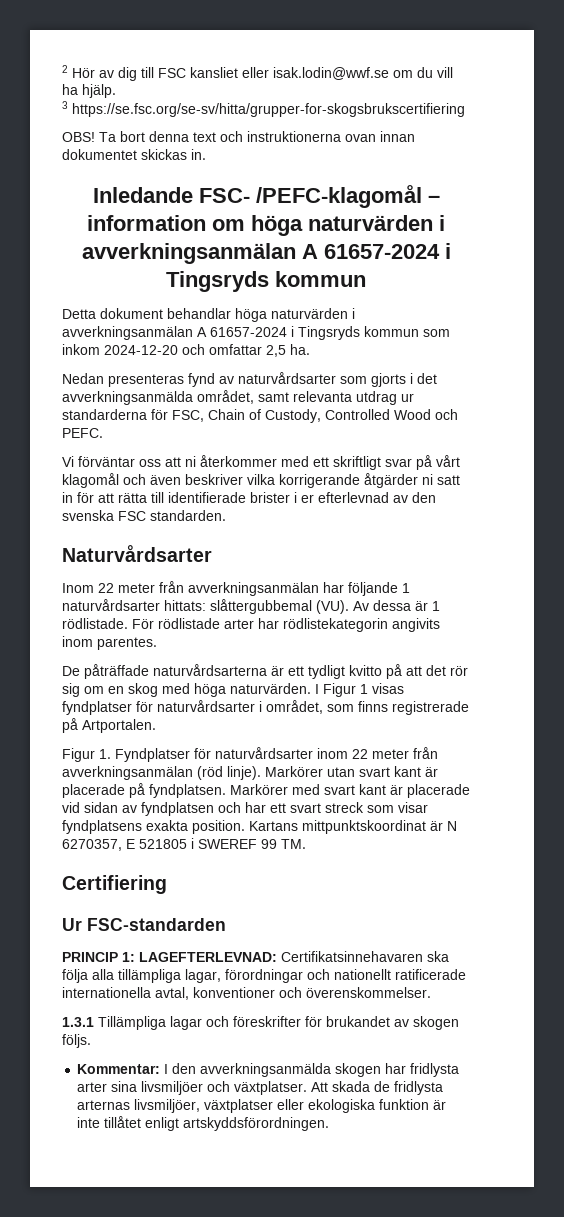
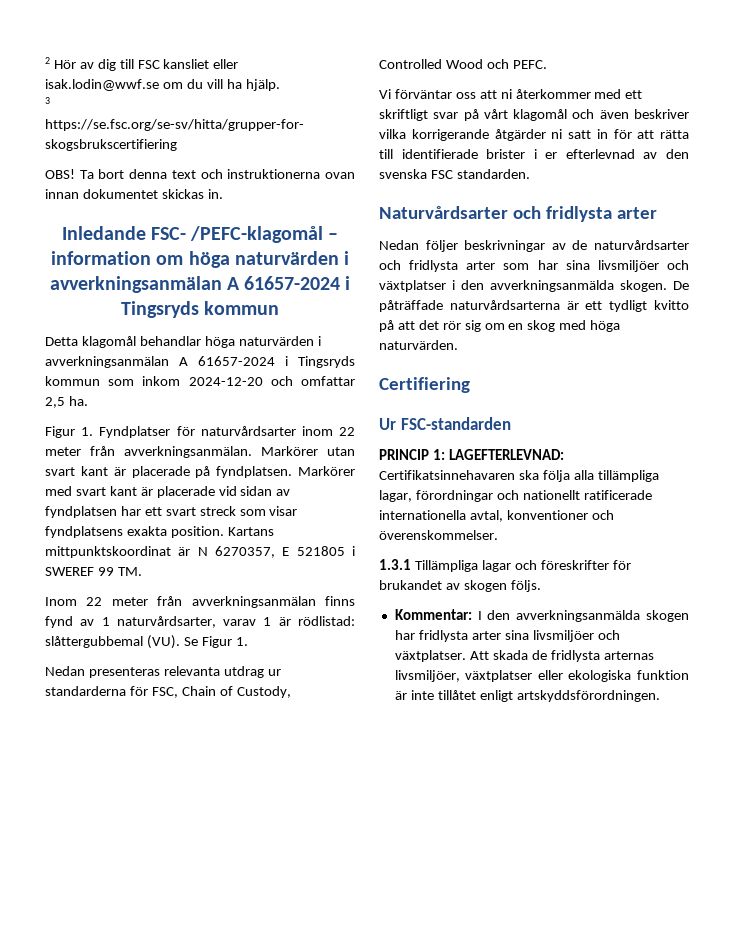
- Detta dokument behandlar höga naturvärden i avverkningsanmälan A 61657-2024 i Tingsryds kommun som inkom 2024-12-20 och omfattar 2,5 ha.
+ Detta klagomål behandlar höga naturvärden i avverkningsanmälan A 61657-2024 i Tingsryds kommun som inkom 2024-12-20 och omfattar 2,5 ha.
- Nedan presenteras fynd av naturvårdsarter som gjorts i det avverkningsanmälda området, samt relevanta utdrag ur standarderna för FSC, Chain of Custody, Controlled Wood och PEFC.
+ Figur 1. Fyndplatser för naturvårdsarter inom 22 meter från avverkningsanmälan. Markörer utan svart kant är placerade på fyndplatsen. Markörer med svart kant är placerade vid sidan av fyndplatsen har ett svart streck som visar fyndplatsens exakta position. Kartans mittpunktskoordinat är N 6270357, E 521805 i SWEREF 99 TM.
+ Inom 22 meter från avverkningsanmälan finns fynd av 1 naturvårdsarter, varav 1 är rödlistad: slåttergubbemal (VU). Se Figur 1.
+ Nedan presenteras relevanta utdrag ur standarderna för FSC, Chain of Custody, Controlled Wood och PEFC.
- Naturvårdsarter
- Inom 22 meter från avverkningsanmälan har följande 1 naturvårdsarter hittats: slåttergubbemal (VU). Av dessa är 1 rödlistade. För rödlistade arter har rödlistekategorin angivits inom parentes.
- De påträffade naturvårdsarterna är ett tydligt kvitto på att det rör sig om en skog med höga naturvärden. I Figur 1 visas fyndplatser för naturvårdsarter i området, som finns registrerade på Artportalen.
- Figur 1. Fyndplatser för naturvårdsarter inom 22 meter från avverkningsanmälan (röd linje). Markörer utan svart kant är placerade på fyndplatsen. Markörer med svart kant är placerade vid sidan av fyndplatsen och har ett svart streck som visar fyndplatsens exakta position. Kartans mittpunktskoordinat är N 6270357, E 521805 i SWEREF 99 TM.
+ Naturvårdsarter och fridlysta arter
+ Nedan följer beskrivningar av de naturvårdsarter och fridlysta arter som har sina livsmiljöer och växtplatser i den avverkningsanmälda skogen. De påträffade naturvårdsarterna är ett tydligt kvitto på att det rör sig om en skog med höga naturvärden.

